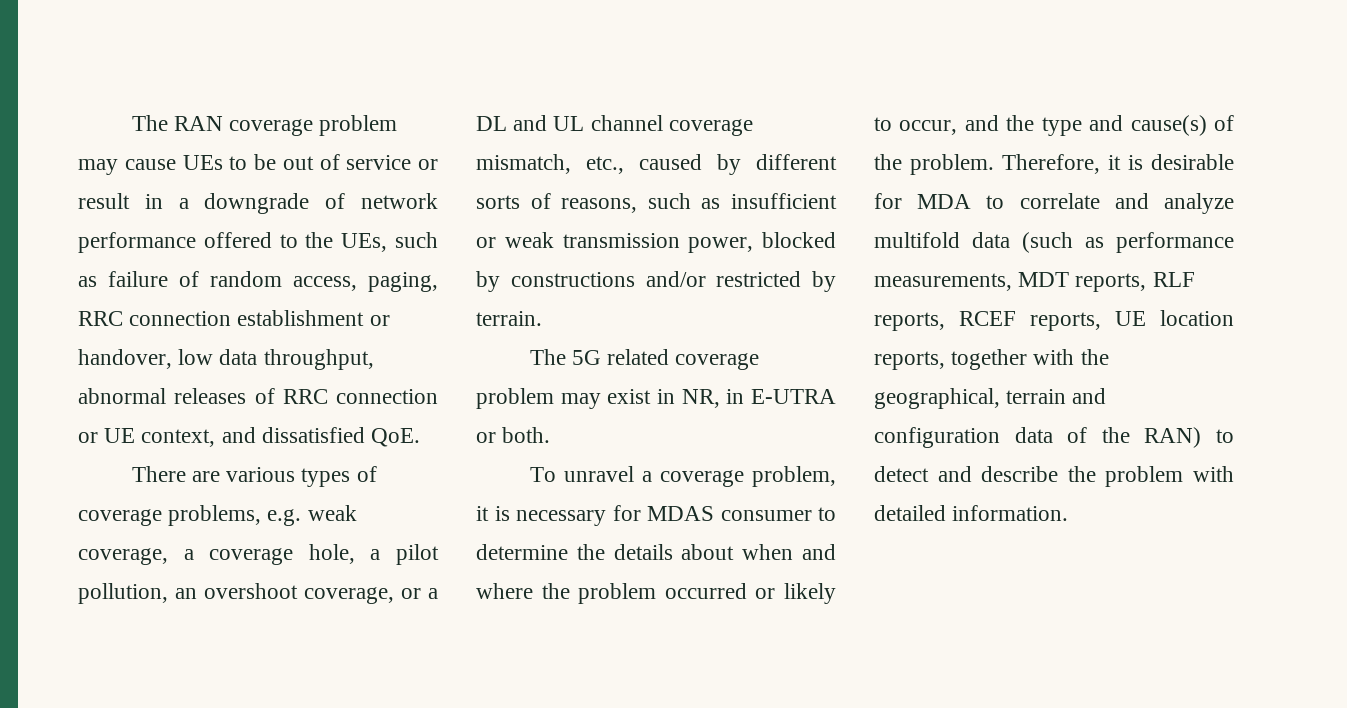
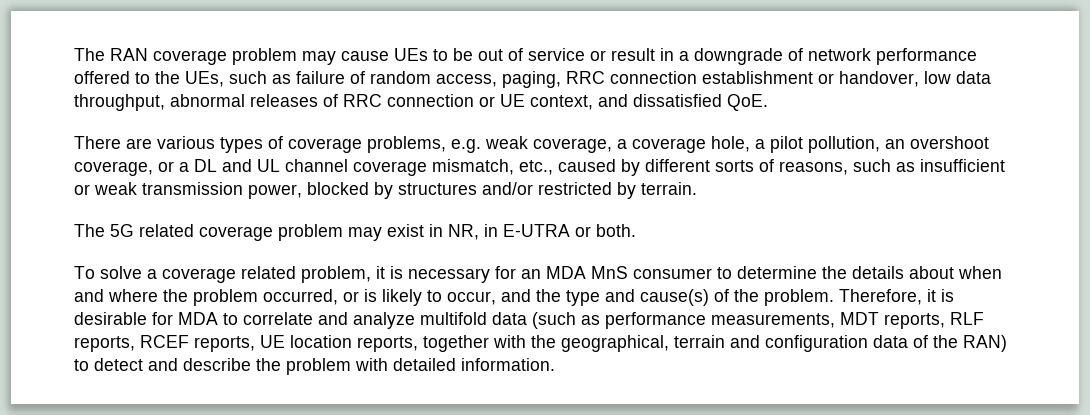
- There are various types of coverage problems, e.g. weak coverage, a coverage hole, a pilot pollution, an overshoot coverage, or a DL and UL channel coverage mismatch, etc., caused by different sorts of reasons, such as insufficient or weak transmission power, blocked by constructions and/or restricted by terrain.
+ There are various types of coverage problems, e.g. weak coverage, a coverage hole, a pilot pollution, an overshoot coverage, or a DL and UL channel coverage mismatch, etc., caused by different sorts of reasons, such as insufficient or weak transmission power, blocked by structures and/or restricted by terrain.
- To unravel a coverage problem, it is necessary for MDAS consumer to determine the details about when and where the problem occurred or likely to occur, and the type and cause(s) of the problem.
+ To solve a coverage related problem, it is necessary for an MDA MnS consumer to determine the details about when and where the problem occurred, or is likely to occur, and the type and cause(s) of the problem.

